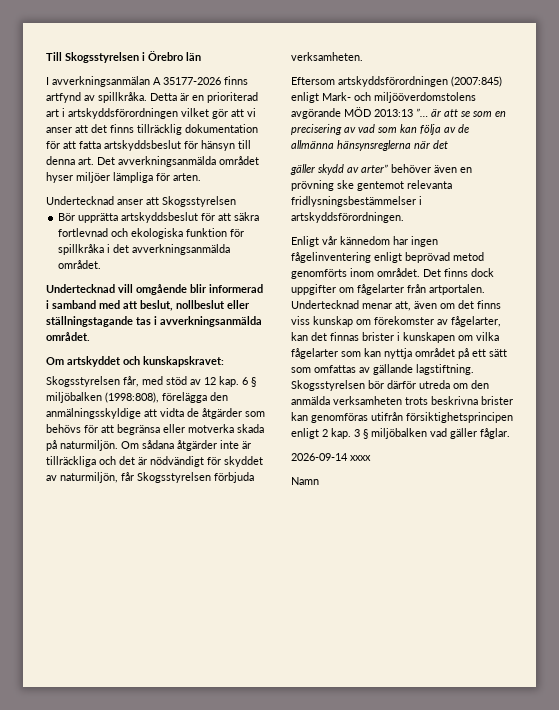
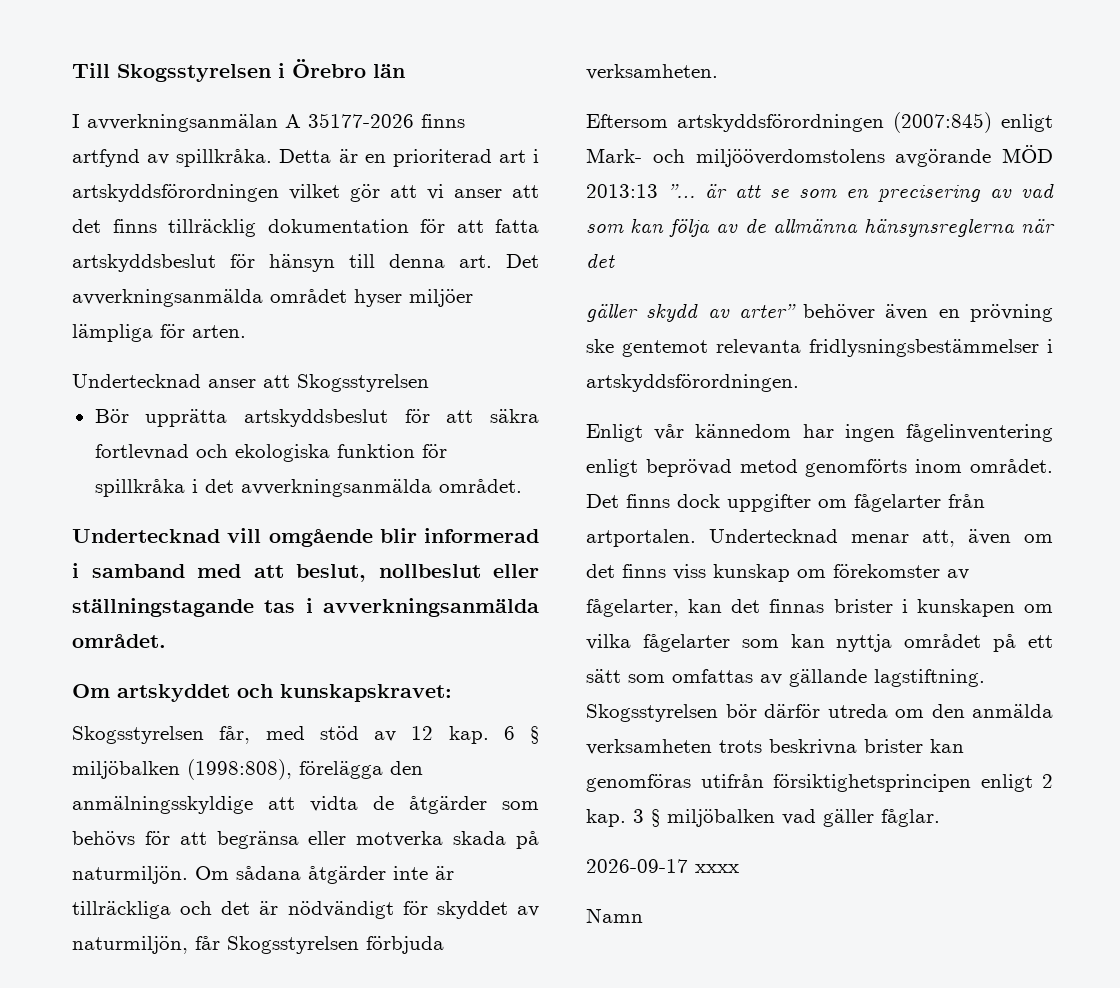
- 2026-09-14 xxxx
+ 2026-09-17 xxxx

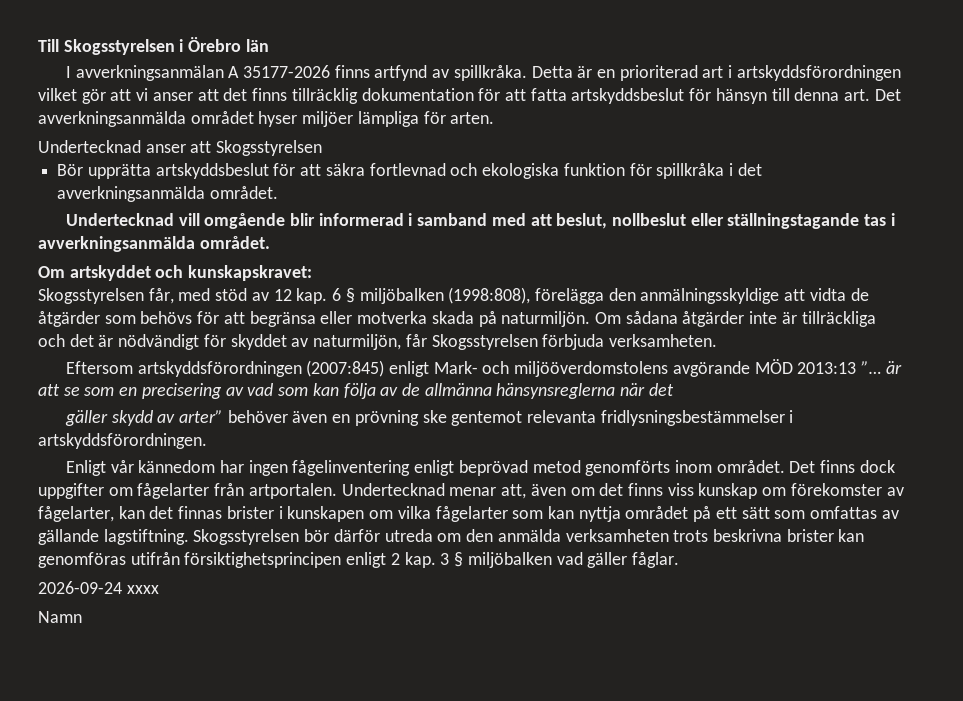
- 2026-09-17 xxxx
+ 2026-09-24 xxxx

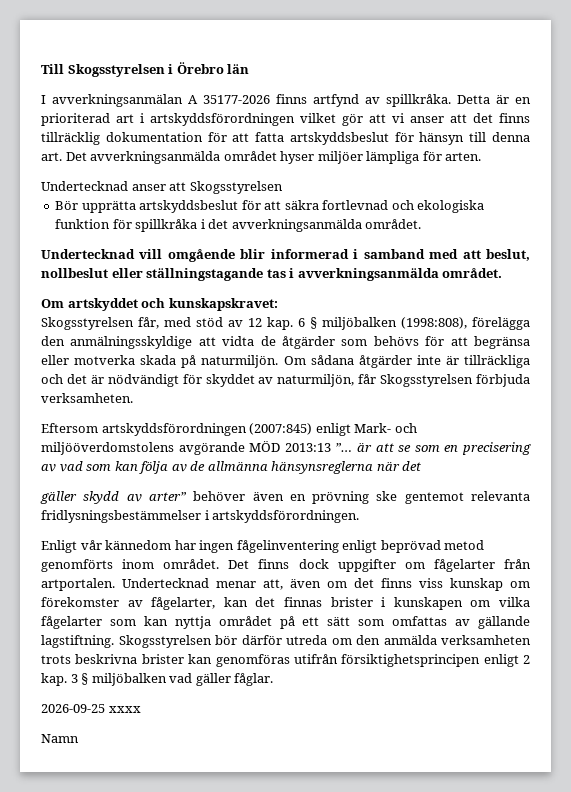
- 2026-09-24 xxxx
+ 2026-09-25 xxxx

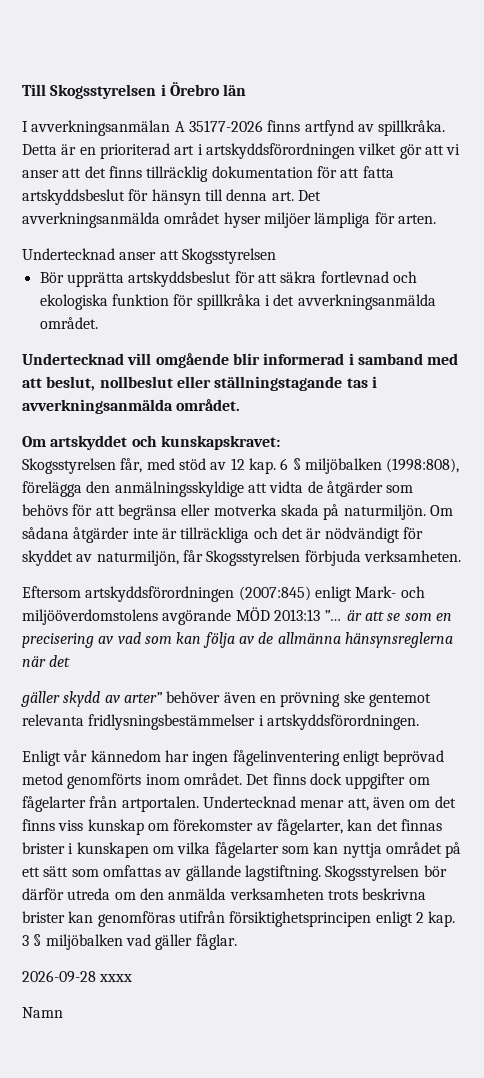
- 2026-09-25 xxxx
+ 2026-09-28 xxxx

